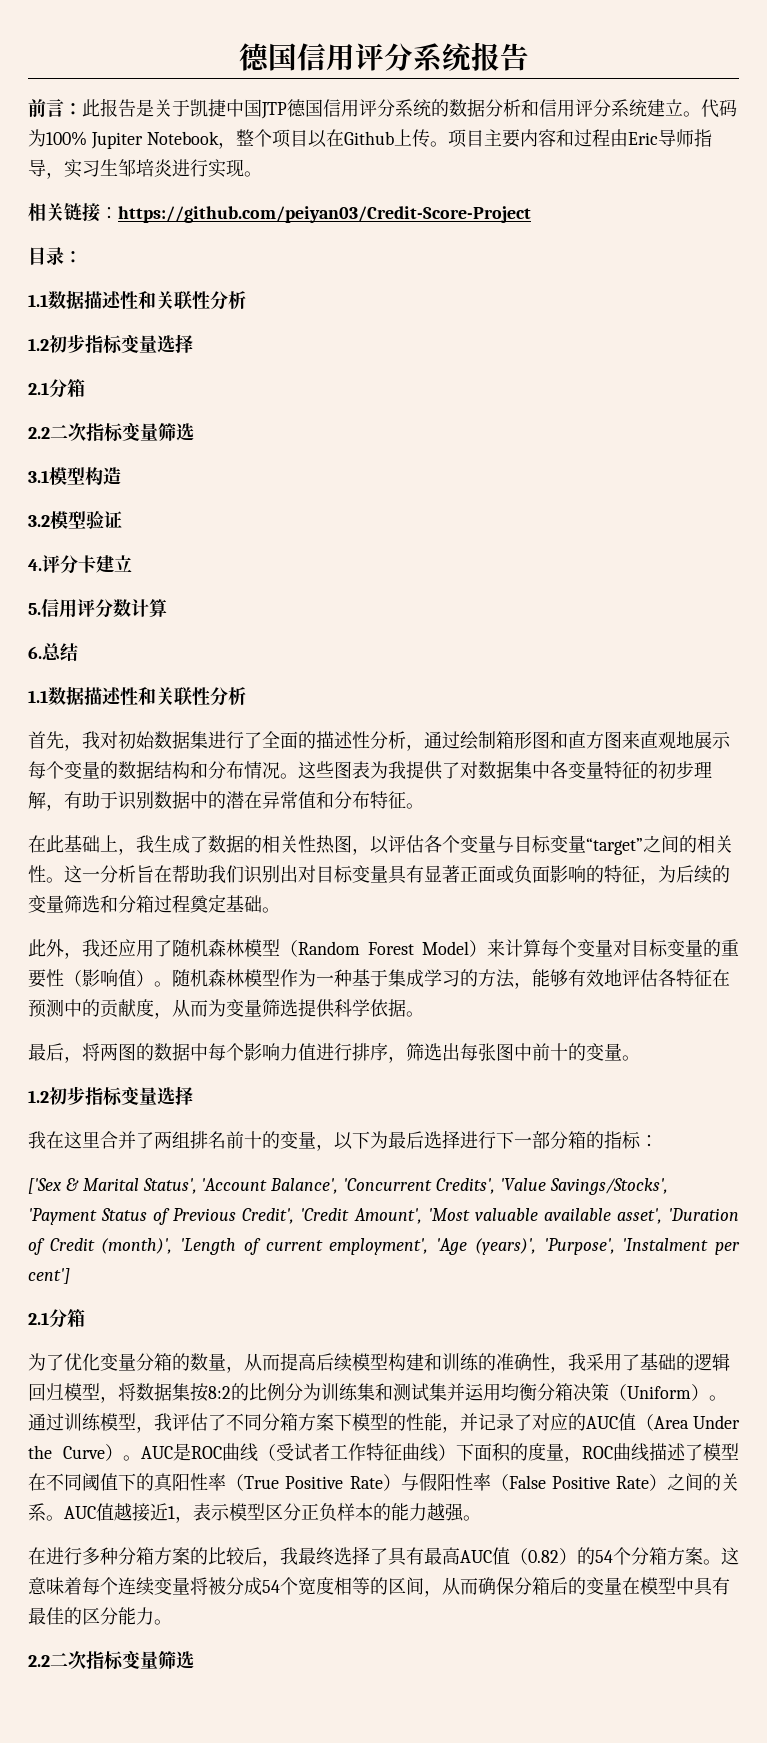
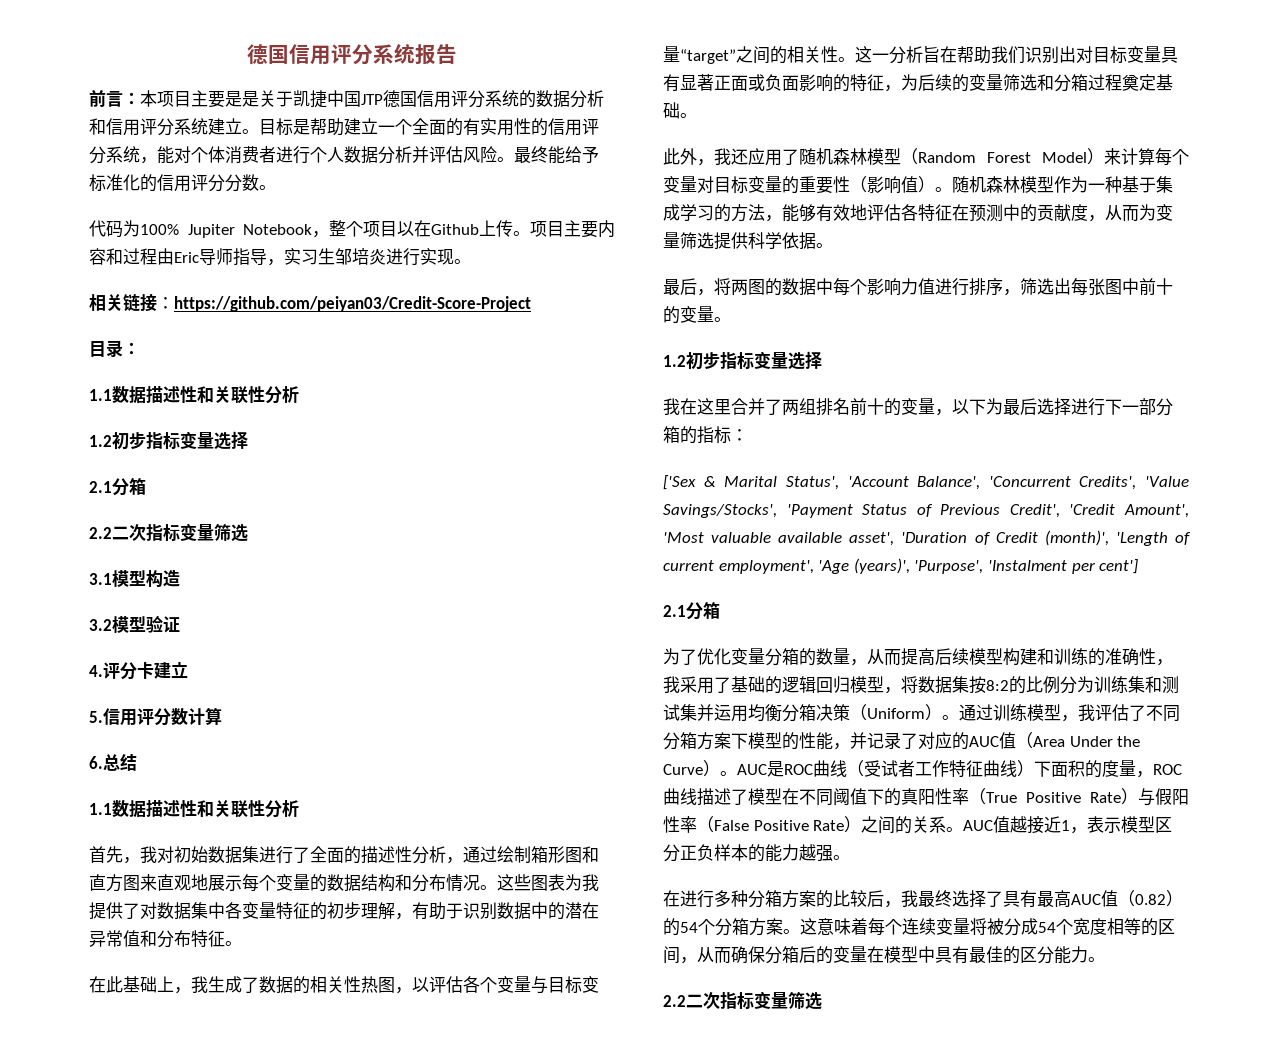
- 前言：此报告是关于凯捷中国JTP德国信用评分系统的数据分析和信用评分系统建立。代码为100% Jupiter Notebook，整个项目以在Github上传。
+ 前言：本项目主要是是关于凯捷中国JTP德国信用评分系统的数据分析和信用评分系统建立。目标是帮助建立一个全面的有实用性的信用评分系统，能对个体消费者进行个人数据分析并评估风险。最终能给予标准化的信用评分分数。
+ 代码为100% Jupiter Notebook，整个项目以在Github上传。

